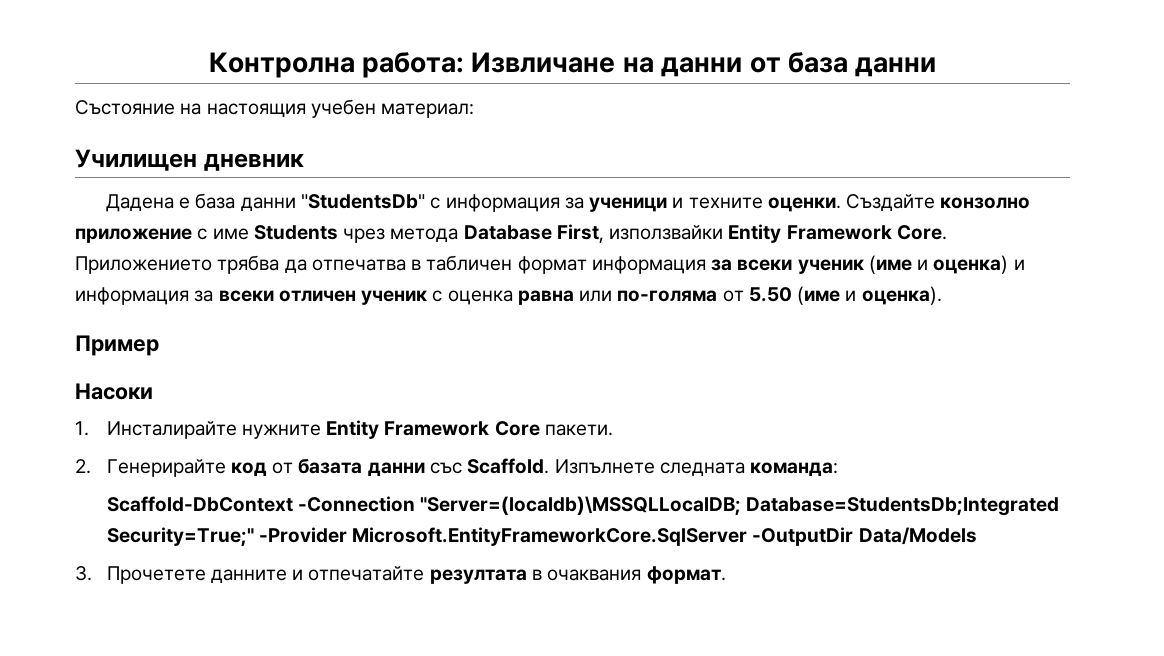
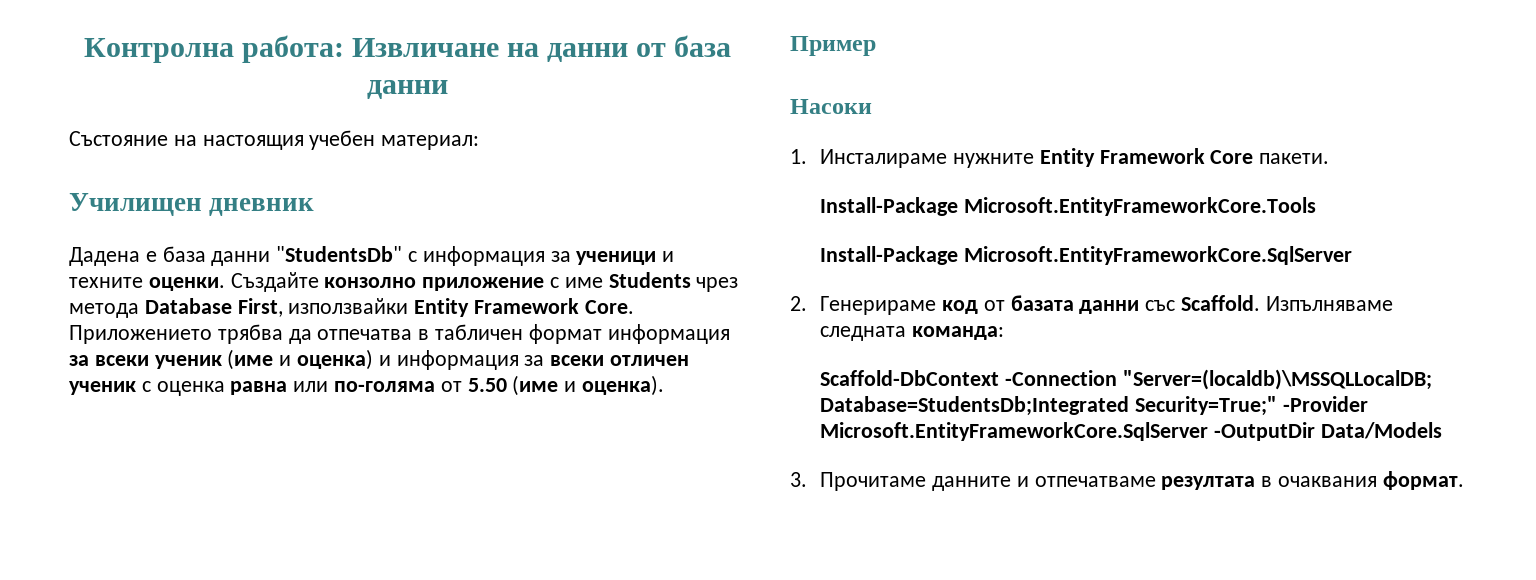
- 1. Инсталирайте нужните Entity Framework Core пакети.
+ 1. Инсталираме нужните Entity Framework Core пакети.
+ Install-Package Microsoft.EntityFrameworkCore.Tools
+ Install-Package Microsoft.EntityFrameworkCore.SqlServer
- 2. Генерирайте код от базата данни със Scaffold.
+ 2. Генерираме код от базата данни със Scaffold.
- Изпълнете следната команда:
+ Изпълняваме следната команда:
- 3. Прочетете данните и отпечатайте резултата в очаквания формат.
+ 3. Прочитаме данните и отпечатваме резултата в очаквания формат.

